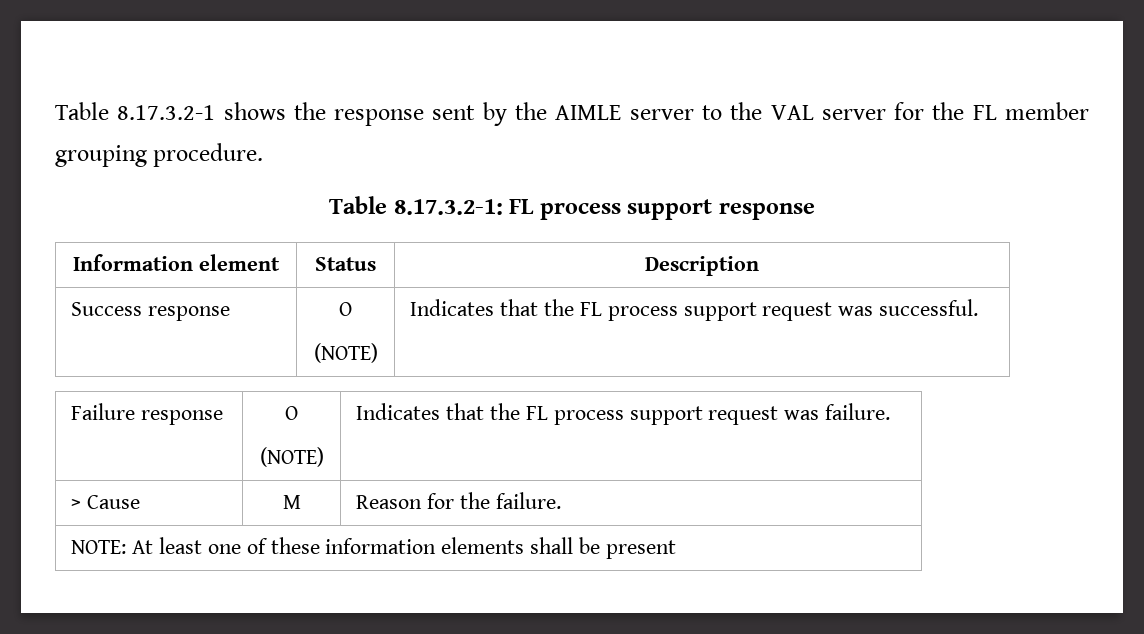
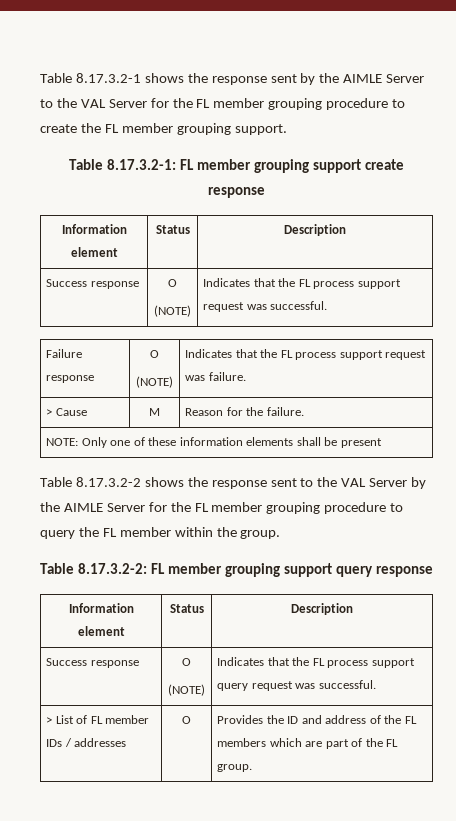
- Table 8.17.3.2-1 shows the response sent by the AIMLE server to the VAL server for the FL member grouping procedure.
+ Table 8.17.3.2-1 shows the response sent by the AIMLE Server to the VAL Server for the FL member grouping procedure to create the FL member grouping support.
- Table 8.17.3.2-1: FL process support response
+ Table 8.17.3.2-1: FL member grouping support create response
- NOTE: At least one of these information elements shall be present
+ NOTE: Only one of these information elements shall be present
+ Table 8.17.3.2-2 shows the response sent to the VAL Server by the AIMLE Server for the FL member grouping procedure to query the FL member within the group.
+ Table 8.17.3.2-2: FL member grouping support query response
+ Information element | Status | Description
+ Success response | O
+ (NOTE) | Indicates that the FL process support query request was successful.
+ > List of FL member IDs / addresses | O | Provides the ID and address of the FL members which are part of the FL group.

